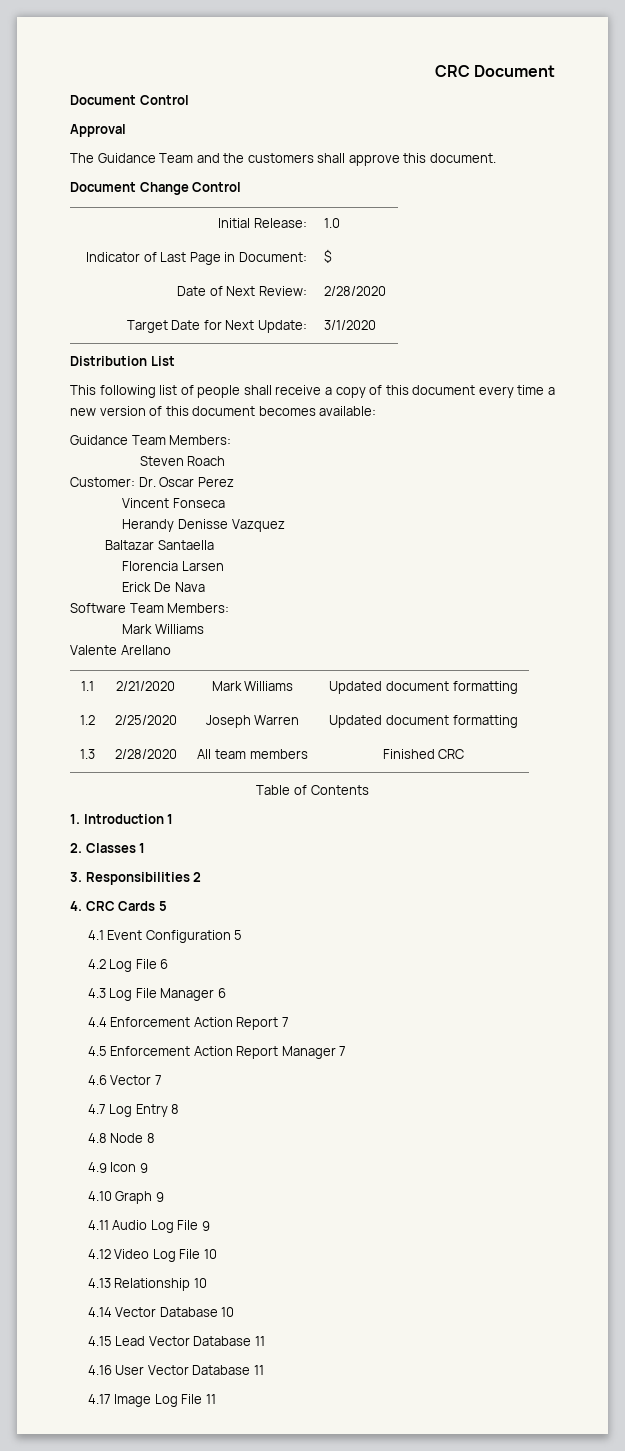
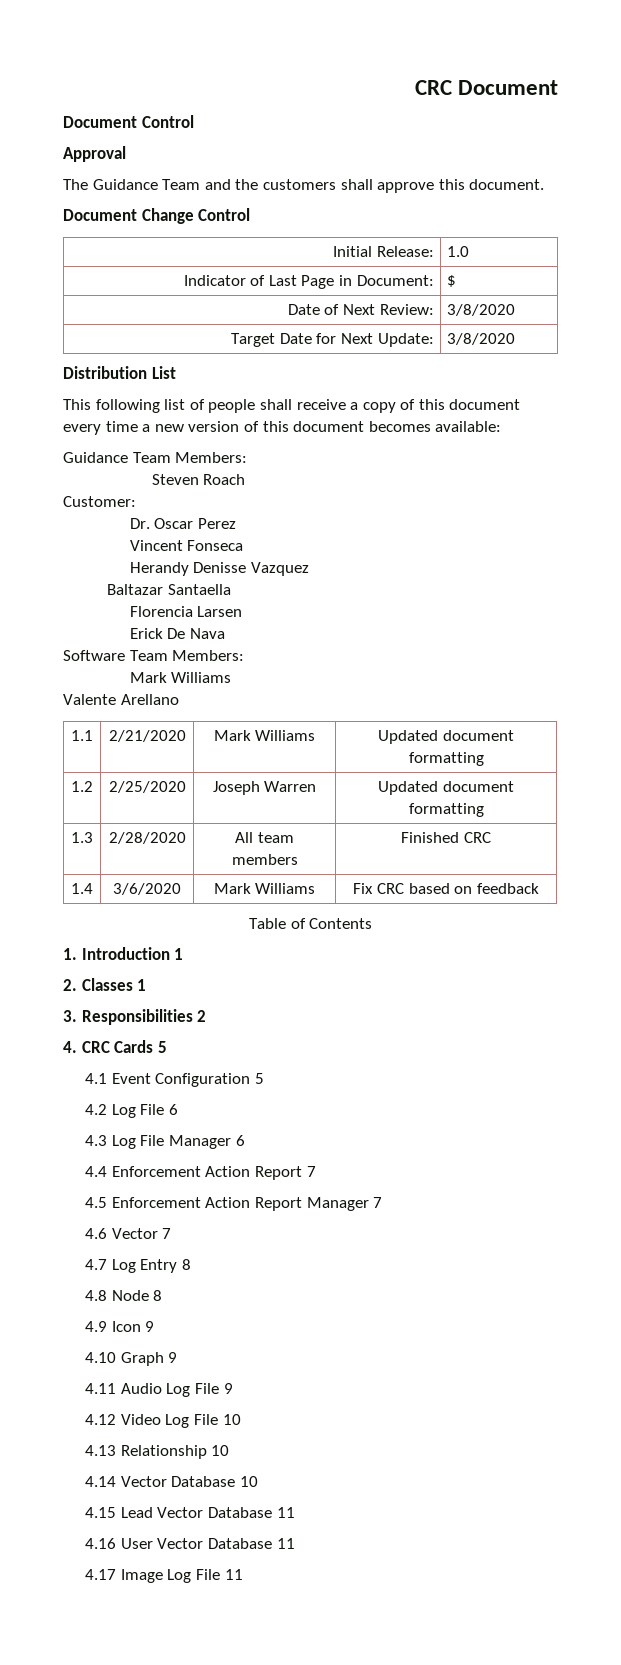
- Date of Next Review: | 2/28/2020
+ Date of Next Review: | 3/8/2020
- Target Date for Next Update: | 3/1/2020
+ Target Date for Next Update: | 3/8/2020
- Customer: Dr. Oscar Perez
+ Customer:
+ Dr. Oscar Perez
+ 1.4 | 3/6/2020 | Mark Williams | Fix CRC based on feedback

